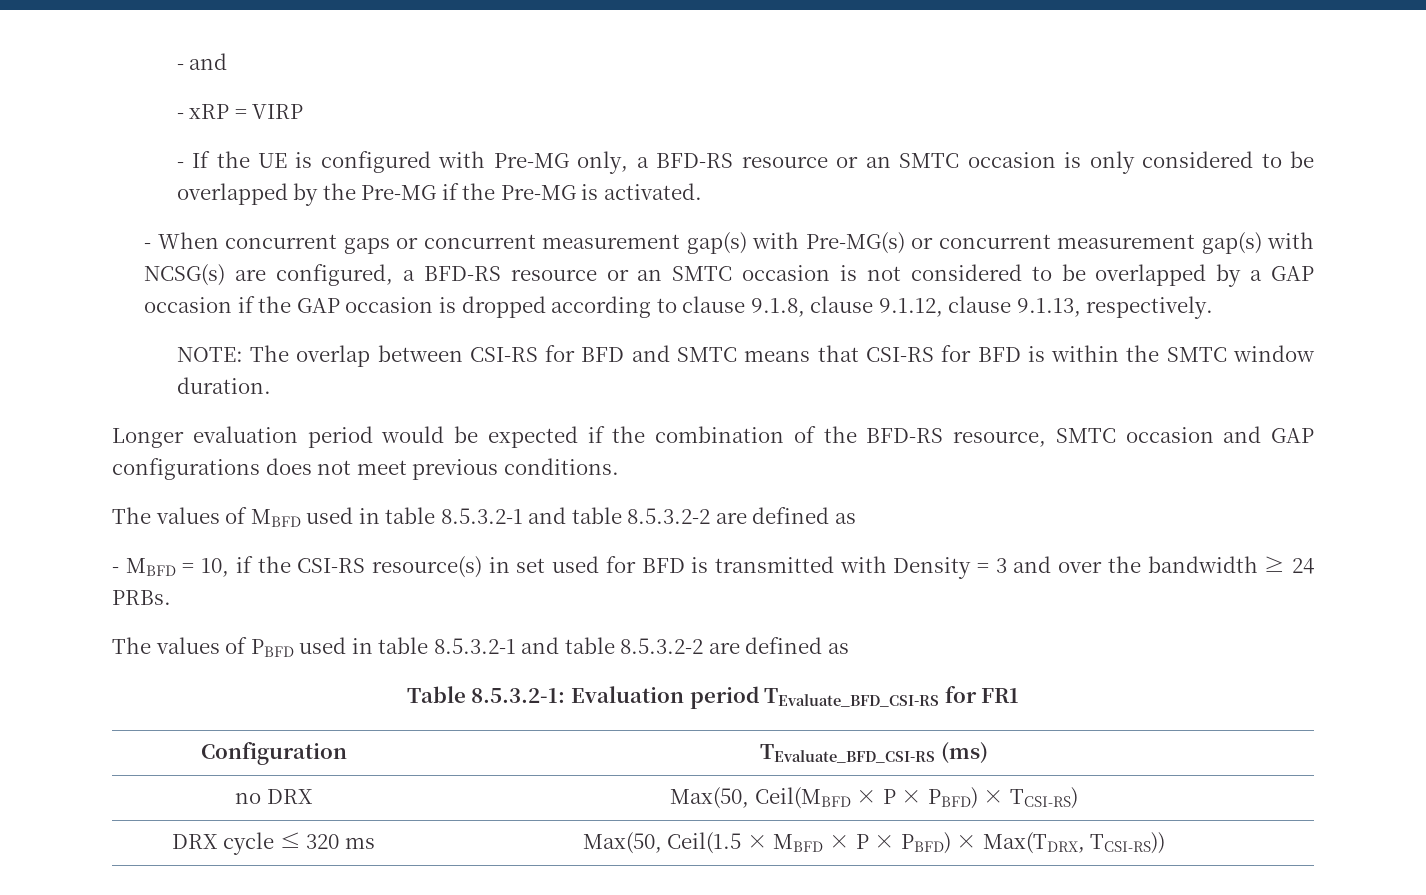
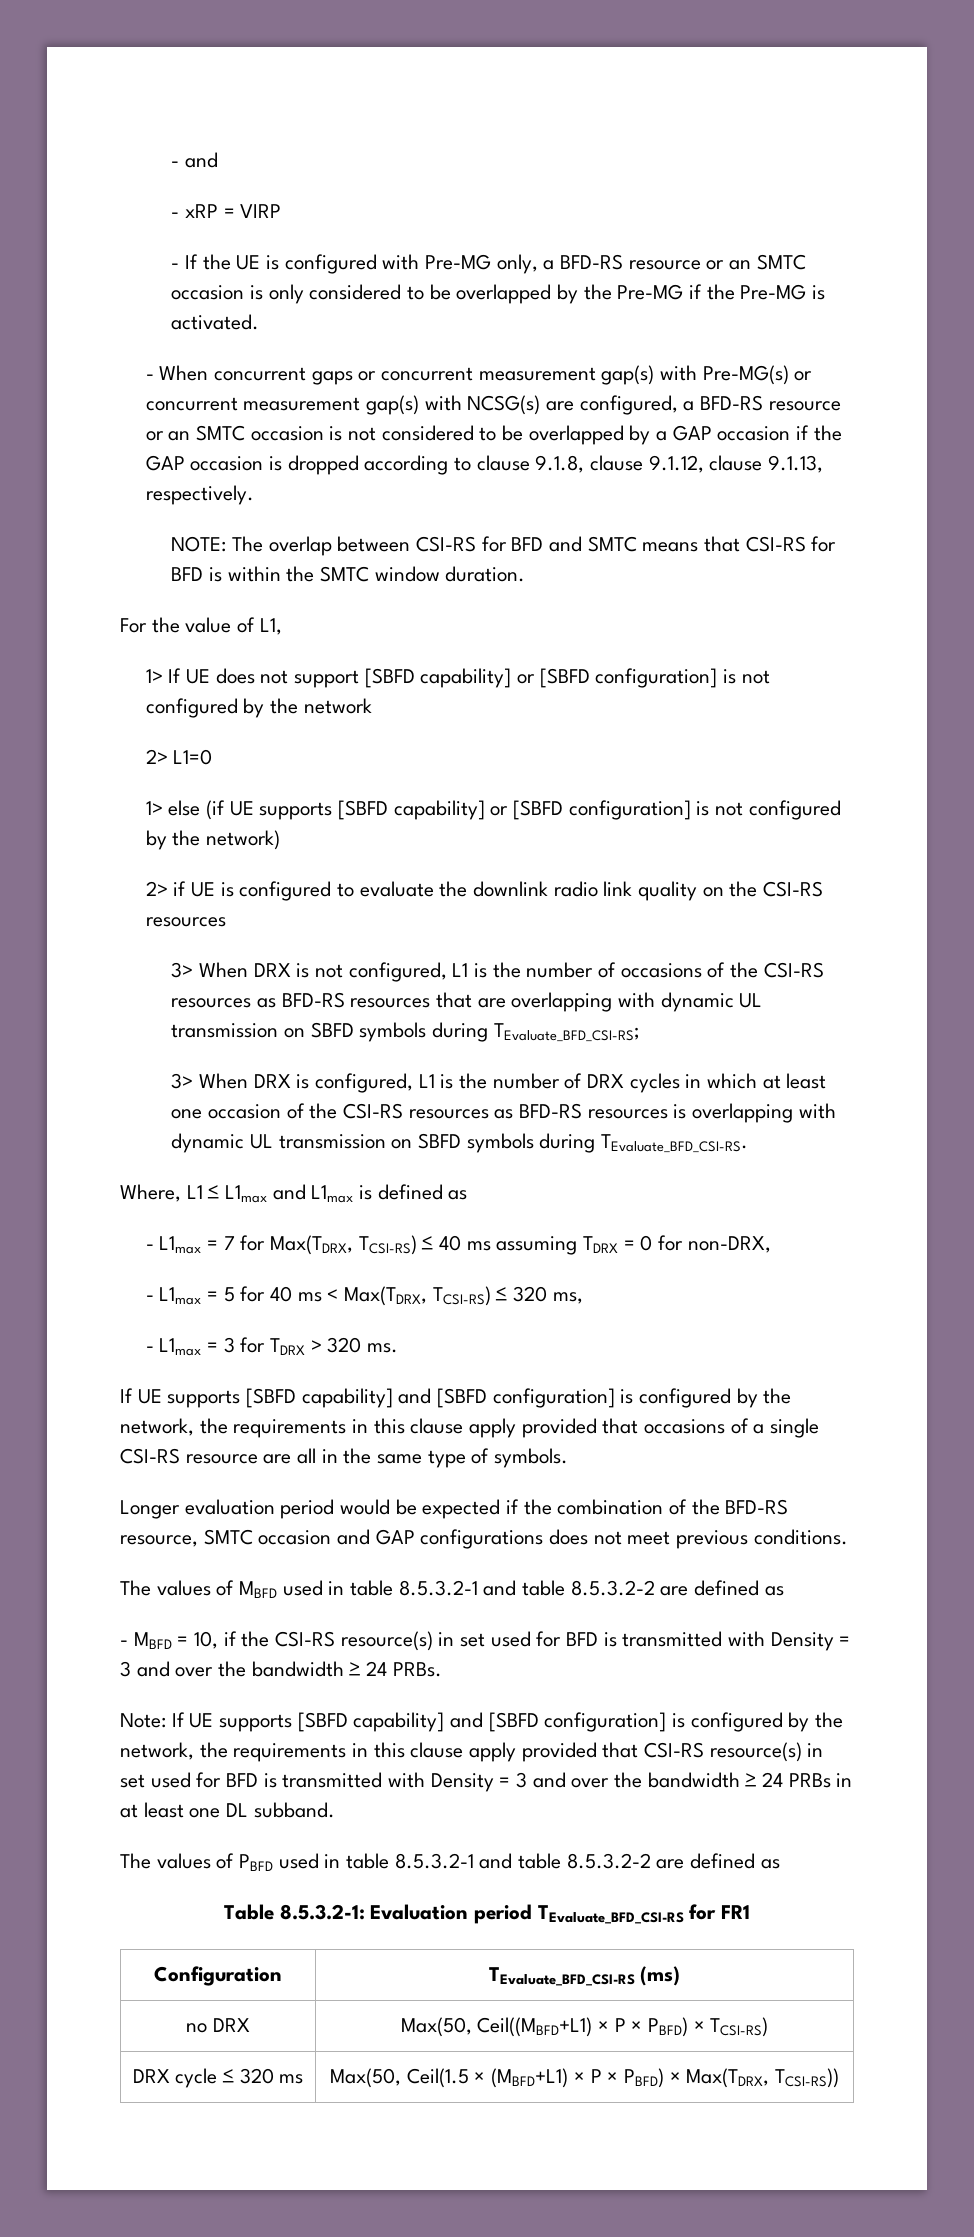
+ For the value of L1,
+ 1> If UE does not support [SBFD capability] or [SBFD configuration] is not configured by the network
+ 2> L1=0
+ 1> else (if UE supports [SBFD capability] or [SBFD configuration] is not configured by the network)
+ 2> if UE is configured to evaluate the downlink radio link quality on the CSI-RS resources
+ 3> When DRX is not configured, L1 is the number of occasions of the CSI-RS resources as BFD-RS resources that are overlapping with dynamic UL transmission on SBFD symbols during TEvaluate_BFD_CSI-RS;
+ 3> When DRX is configured, L1 is the number of DRX cycles in which at least one occasion of the CSI-RS resources as BFD-RS resources is overlapping with dynamic UL transmission on SBFD symbols during TEvaluate_BFD_CSI-RS.
+ Where, L1 ≤ L1max and L1max is defined as
+ - L1max = 7 for Max(TDRX, TCSI-RS) ≤ 40 ms assuming TDRX = 0 for non-DRX,
+ - L1max = 5 for 40 ms < Max(TDRX, TCSI-RS) ≤ 320 ms,
+ - L1max = 3 for TDRX > 320 ms.
+ If UE supports [SBFD capability] and [SBFD configuration] is configured by the network, the requirements in this clause apply provided that occasions of a single CSI-RS resource are all in the same type of symbols.
+ Note: If UE supports [SBFD capability] and [SBFD configuration] is configured by the network, the requirements in this clause apply provided that CSI-RS resource(s) in set used for BFD is transmitted with Density = 3 and over the bandwidth ≥ 24 PRBs in at least one DL subband.
- no DRX | Max(50, Ceil(MBFD × P × PBFD) × TCSI-RS)
+ no DRX | Max(50, Ceil((MBFD+L1) × P × PBFD) × TCSI-RS)
- DRX cycle ≤ 320 ms | Max(50, Ceil(1.5 × MBFD × P × PBFD) × Max(TDRX, TCSI-RS))
+ DRX cycle ≤ 320 ms | Max(50, Ceil(1.5 × (MBFD+L1) × P × PBFD) × Max(TDRX, TCSI-RS))

